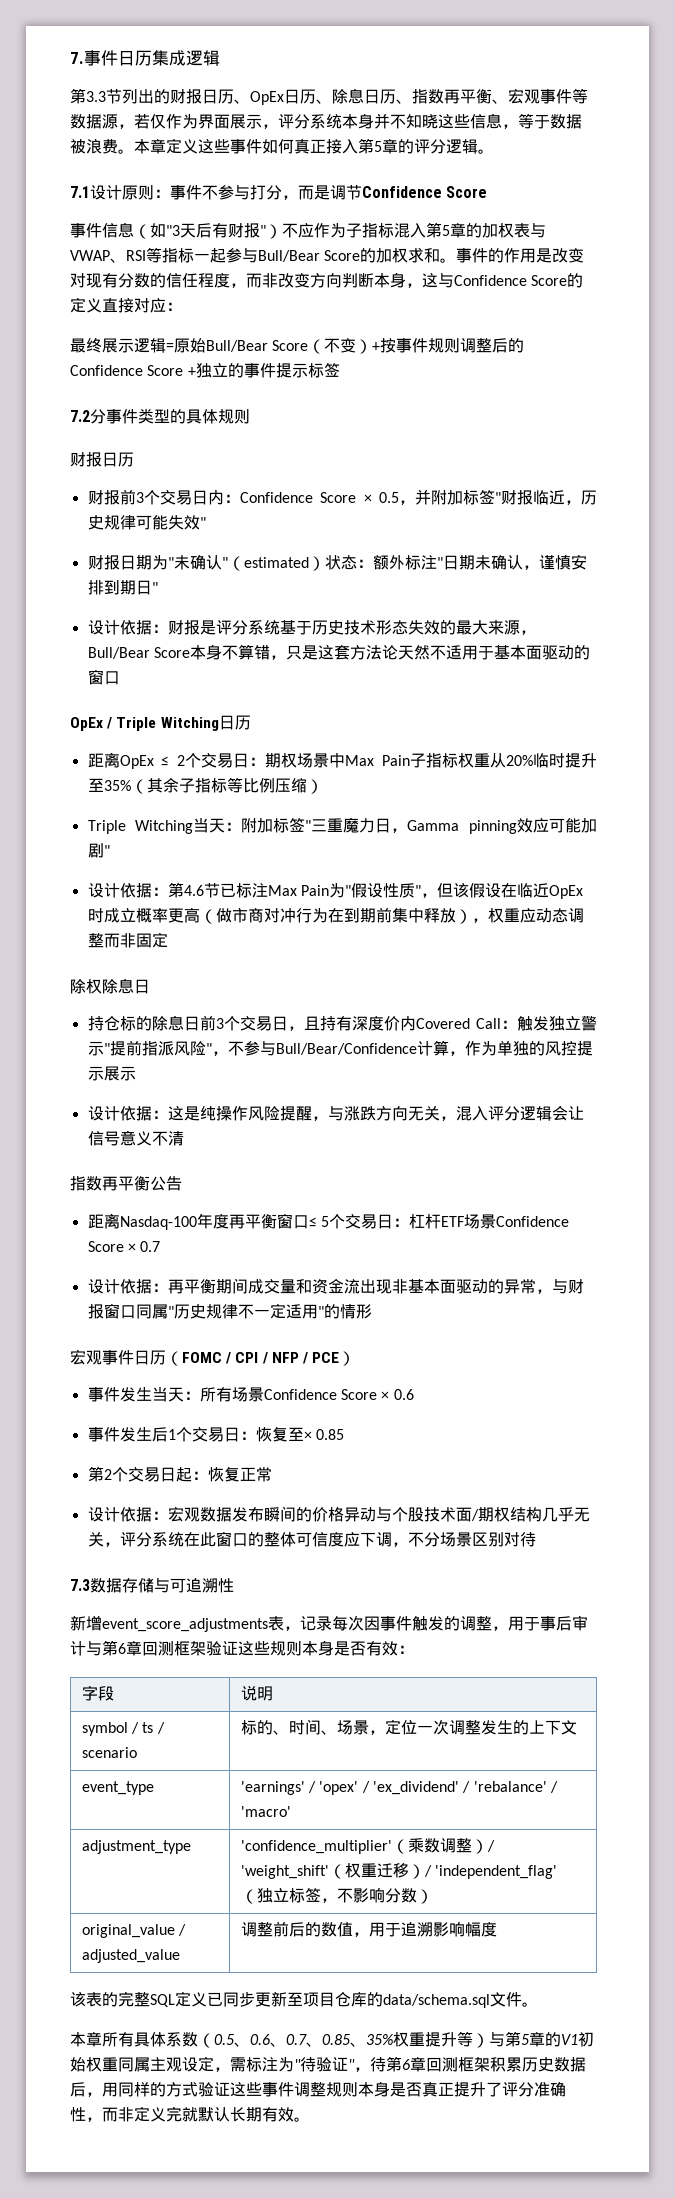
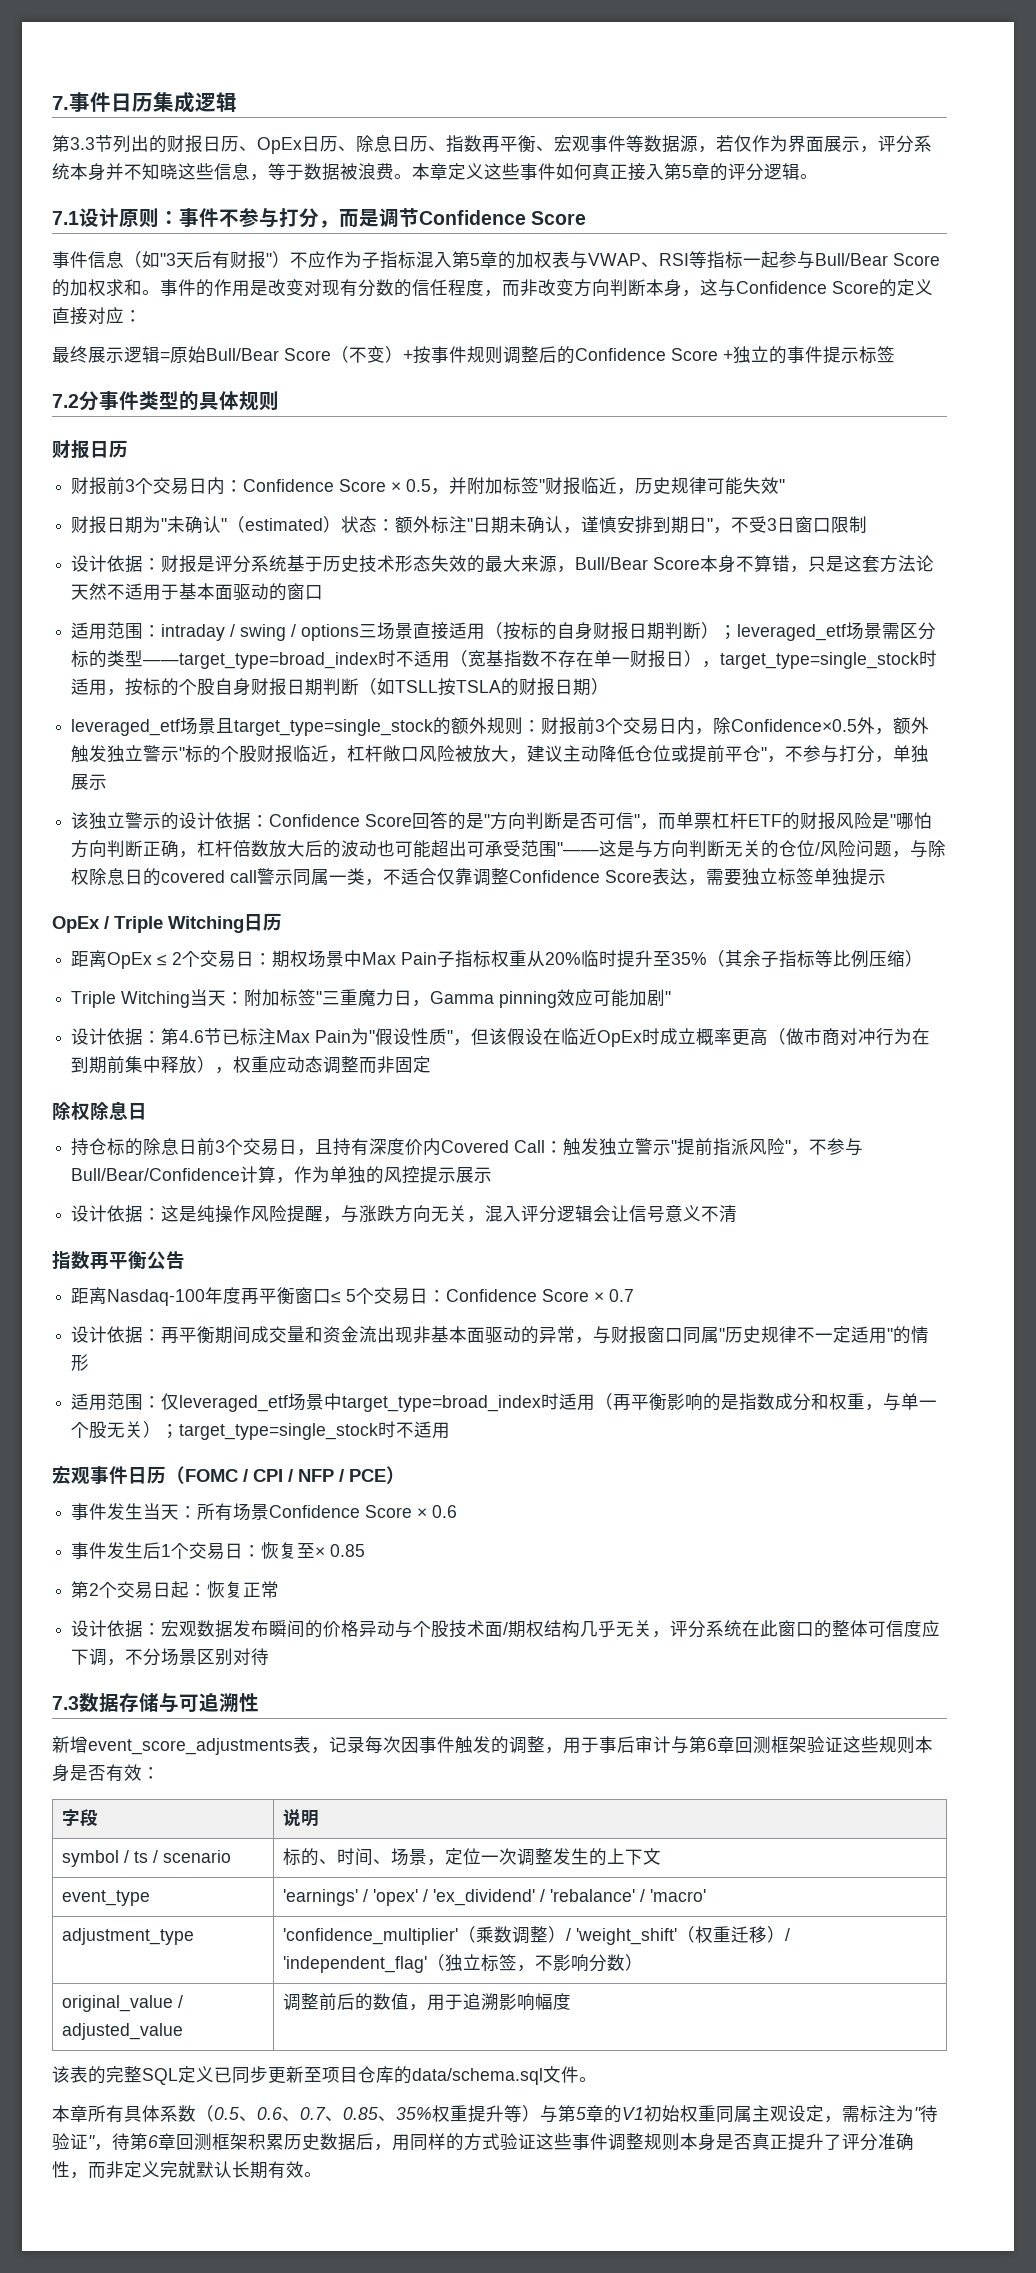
- 财报日期为"未确认"（estimated）状态：额外标注"日期未确认，谨慎安排到期日"
+ 财报日期为"未确认"（estimated）状态：额外标注"日期未确认，谨慎安排到期日"，不受3日窗口限制
+ 适用范围：intraday / swing / options三场景直接适用（按标的自身财报日期判断）；leveraged_etf场景需区分标的类型——target_type=broad_index时不适用（宽基指数不存在单一财报日），target_type=single_stock时适用，按标的个股自身财报日期判断（如TSLL按TSLA的财报日期）
+ leveraged_etf场景且target_type=single_stock的额外规则：财报前3个交易日内，除Confidence×0.5外，额外触发独立警示"标的个股财报临近，杠杆敞口风险被放大，建议主动降低仓位或提前平仓"，不参与打分，单独展示
+ 该独立警示的设计依据：Confidence Score回答的是"方向判断是否可信"，而单票杠杆ETF的财报风险是"哪怕方向判断正确，杠杆倍数放大后的波动也可能超出可承受范围"——这是与方向判断无关的仓位/风险问题，与除权除息日的covered call警示同属一类，不适合仅靠调整Confidence Score表达，需要独立标签单独提示
- 距离Nasdaq-100年度再平衡窗口≤ 5个交易日：杠杆ETF场景Confidence Score × 0.7
+ 距离Nasdaq-100年度再平衡窗口≤ 5个交易日：Confidence Score × 0.7
+ 适用范围：仅leveraged_etf场景中target_type=broad_index时适用（再平衡影响的是指数成分和权重，与单一个股无关）；target_type=single_stock时不适用

